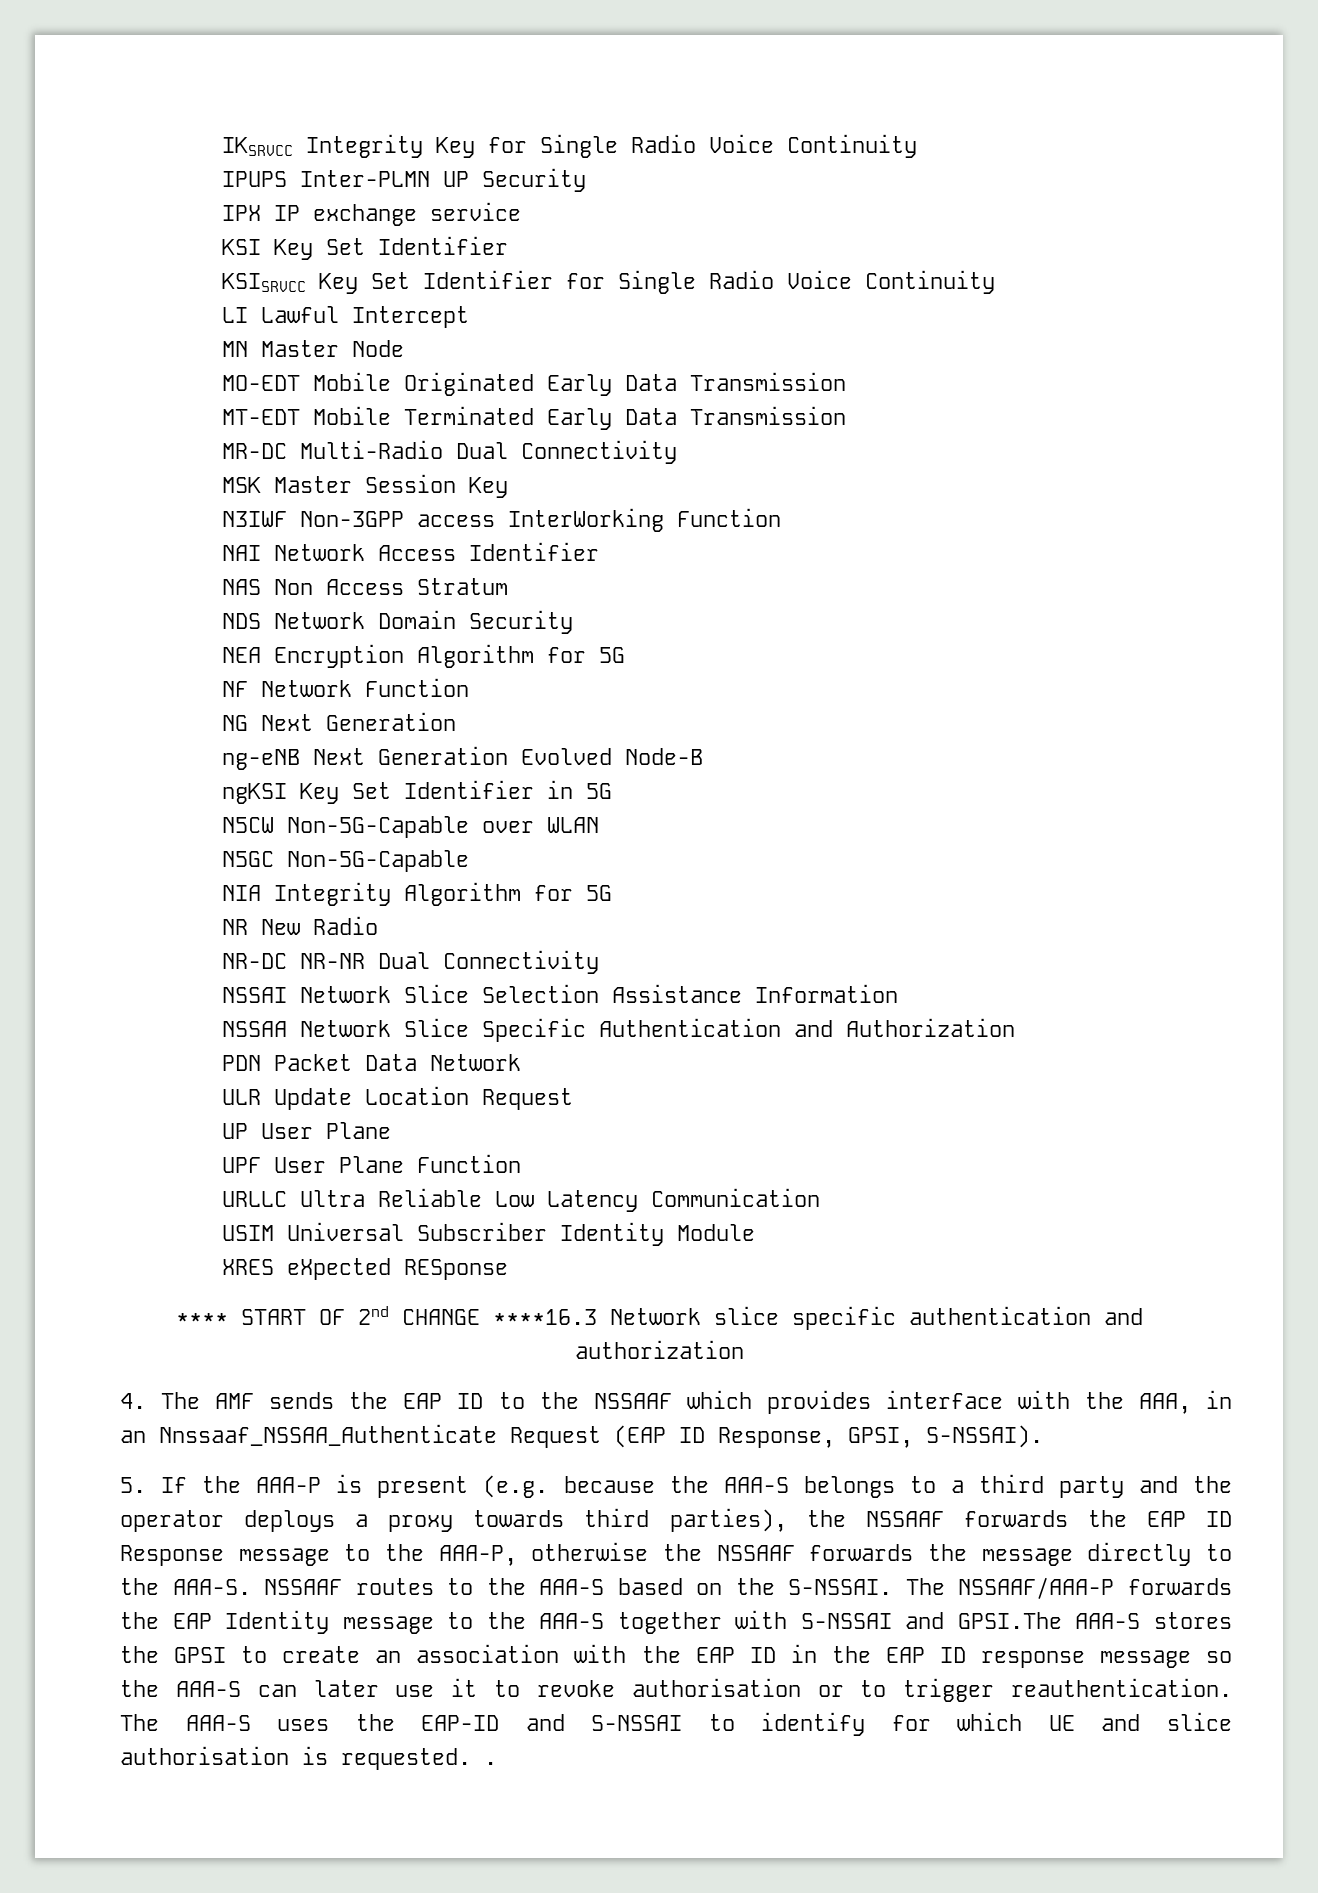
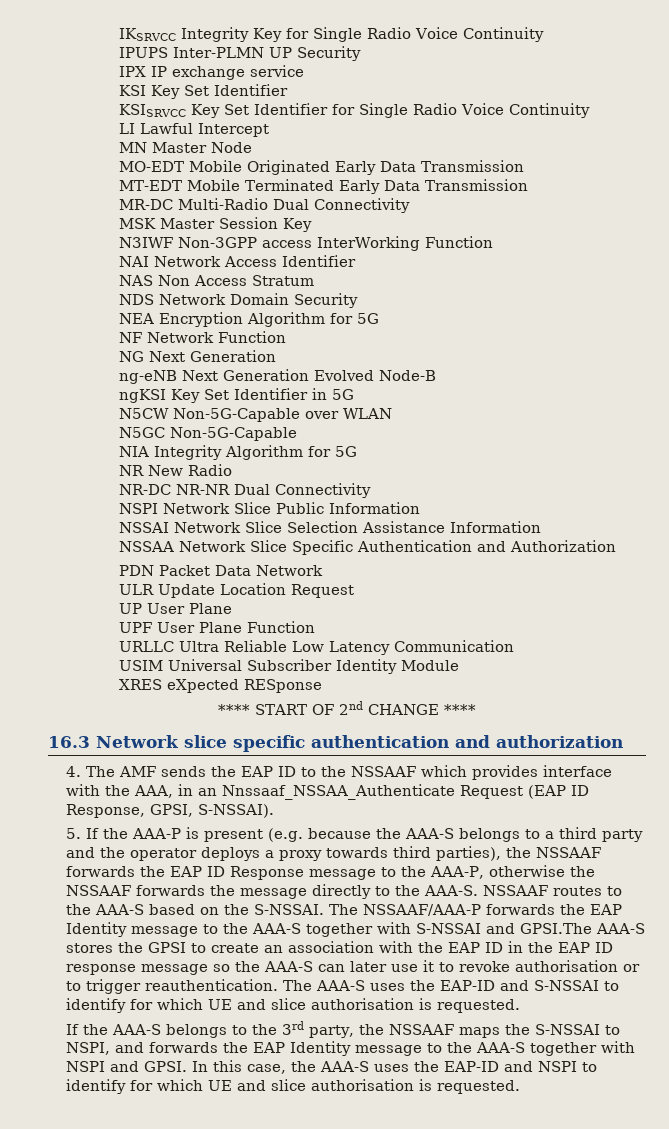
+ NSPI Network Slice Public Information
- **** START OF 2nd CHANGE ****16.3 Network slice specific authentication and authorization
+ **** START OF 2nd CHANGE ****
+ 16.3 Network slice specific authentication and authorization
- The AAA-S uses the EAP-ID and S-NSSAI to identify for which UE and slice authorisation is requested. .
+ The AAA-S uses the EAP-ID and S-NSSAI to identify for which UE and slice authorisation is requested.
+ If the AAA-S belongs to the 3rd party, the NSSAAF maps the S-NSSAI to NSPI, and forwards the EAP Identity message to the AAA-S together with NSPI and GPSI. In this case, the AAA-S uses the EAP-ID and NSPI to identify for which UE and slice authorisation is requested.

